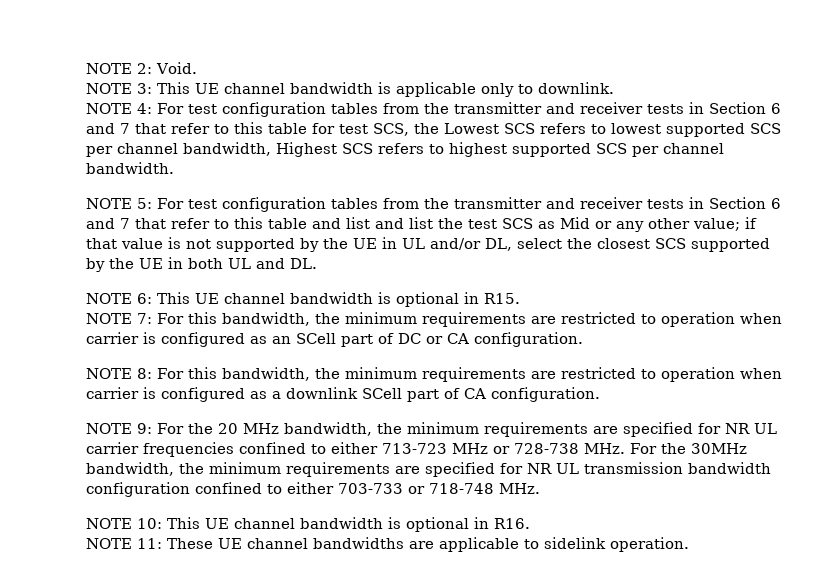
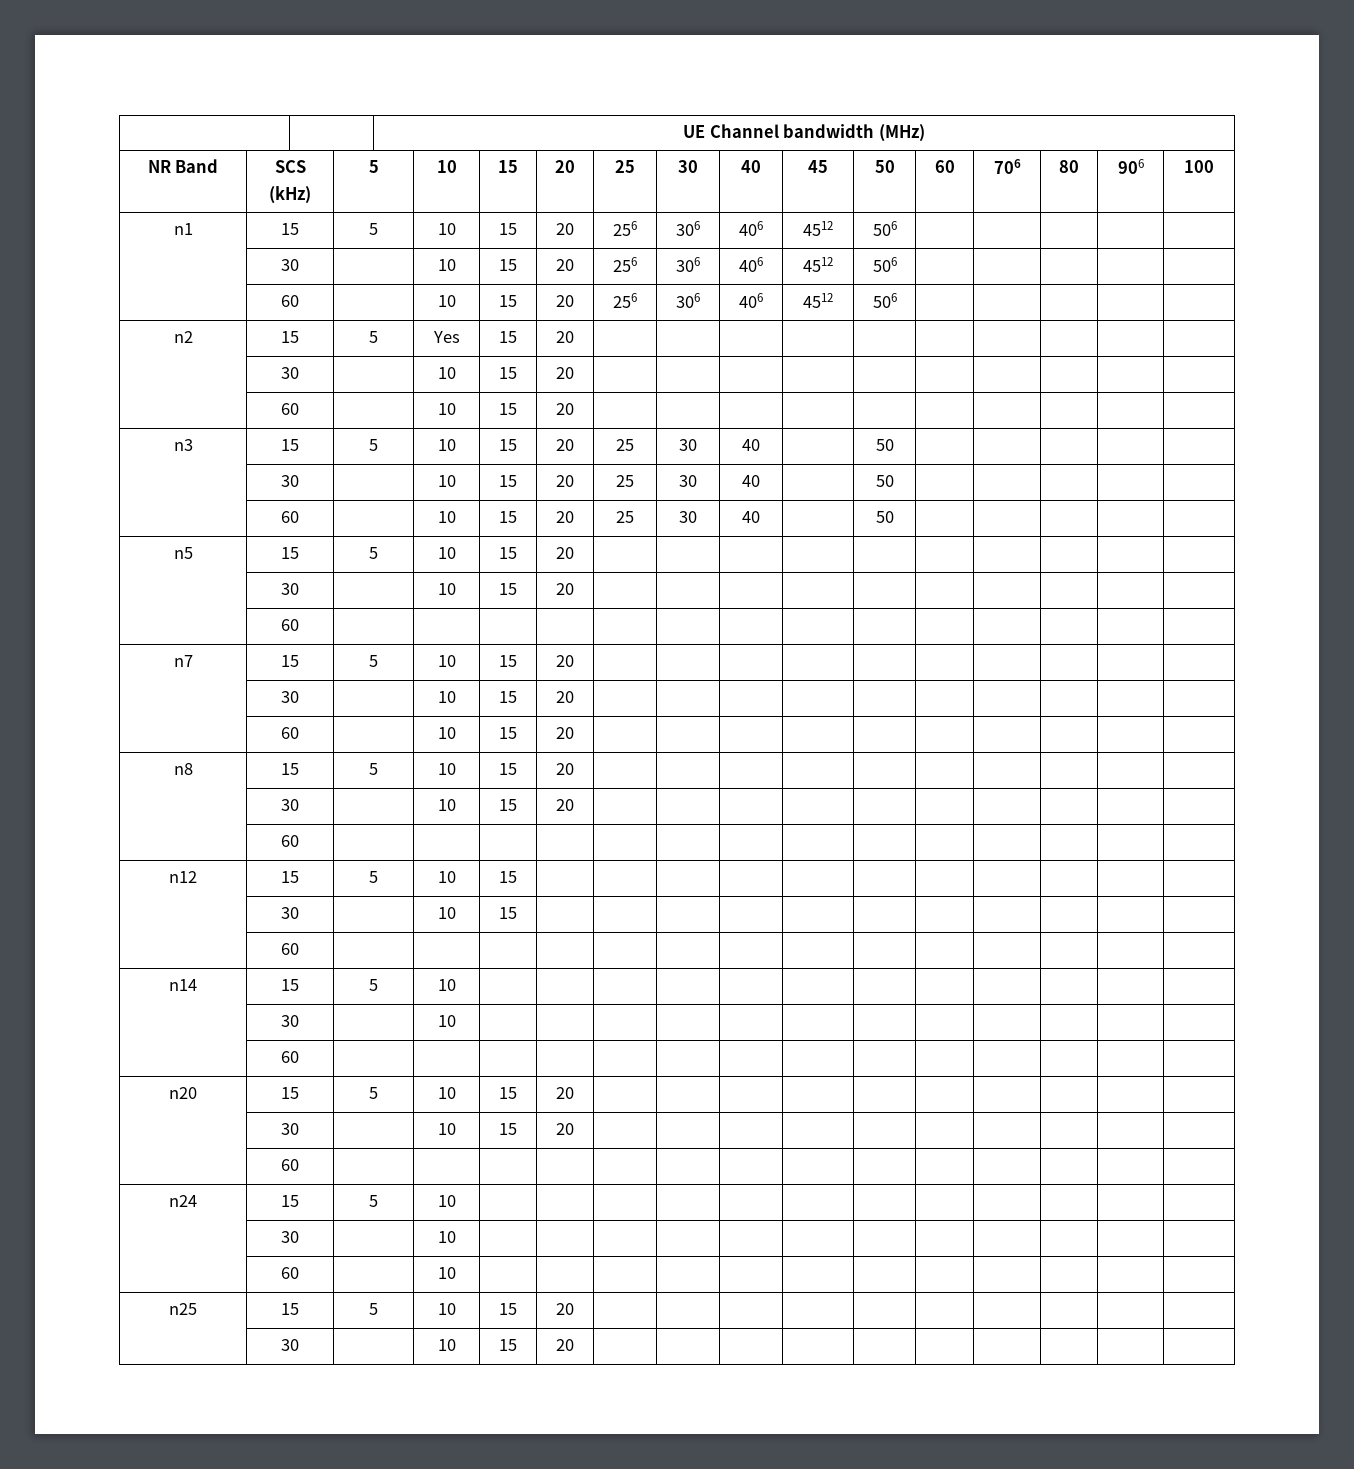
- NOTE 2: Void.
- NOTE 3: This UE channel bandwidth is applicable only to downlink.
- NOTE 4: For test configuration tables from the transmitter and receiver tests in Section 6 and 7 that refer to this table for test SCS, the Lowest SCS refers to lowest supported SCS per channel bandwidth, Highest SCS refers to highest supported SCS per channel bandwidth.
- NOTE 5: For test configuration tables from the transmitter and receiver tests in Section 6 and 7 that refer to this table and list and list the test SCS as Mid or any other value; if that value is not supported by the UE in UL and/or DL, select the closest SCS supported by the UE in both UL and DL.
- NOTE 6: This UE channel bandwidth is optional in R15.
- NOTE 7: For this bandwidth, the minimum requirements are restricted to operation when carrier is configured as an SCell part of DC or CA configuration.
- NOTE 8: For this bandwidth, the minimum requirements are restricted to operation when carrier is configured as a downlink SCell part of CA configuration.
- NOTE 9: For the 20 MHz bandwidth, the minimum requirements are specified for NR UL carrier frequencies confined to either 713-723 MHz or 728-738 MHz. For the 30MHz bandwidth, the minimum requirements are specified for NR UL transmission bandwidth configuration confined to either 703-733 or 718-748 MHz.
- NOTE 10: This UE channel bandwidth is optional in R16.
- NOTE 11: These UE channel bandwidths are applicable to sidelink operation.
+ | | UE Channel bandwidth (MHz)
+ NR Band | SCS
+ (kHz) | 5 | 10 | 15 | 20 | 25 | 30 | 40 | 45 | 50 | 60 | 706 | 80 | 906 | 100
+ n1 | 15 | 5 | 10 | 15 | 20 | 256 | 306 | 406 | 4512 | 506 | | | | |
+ | 30 | | 10 | 15 | 20 | 256 | 306 | 406 | 4512 | 506 | | | | |
+ | 60 | | 10 | 15 | 20 | 256 | 306 | 406 | 4512 | 506 | | | | |
+ n2 | 15 | 5 | Yes | 15 | 20 | | | | | | | | | |
+ | 30 | | 10 | 15 | 20 | | | | | | | | | |
+ | 60 | | 10 | 15 | 20 | | | | | | | | | |
+ n3 | 15 | 5 | 10 | 15 | 20 | 25 | 30 | 40 | | 50 | | | | |
+ | 30 | | 10 | 15 | 20 | 25 | 30 | 40 | | 50 | | | | |
+ | 60 | | 10 | 15 | 20 | 25 | 30 | 40 | | 50 | | | | |
+ n5 | 15 | 5 | 10 | 15 | 20 | | | | | | | | | |
+ | 30 | | 10 | 15 | 20 | | | | | | | | | |
+ | 60 | | | | | | | | | | | | | |
+ n7 | 15 | 5 | 10 | 15 | 20 | | | | | | | | | |
+ | 30 | | 10 | 15 | 20 | | | | | | | | | |
+ | 60 | | 10 | 15 | 20 | | | | | | | | | |
+ n8 | 15 | 5 | 10 | 15 | 20 | | | | | | | | | |
+ | 30 | | 10 | 15 | 20 | | | | | | | | | |
+ | 60 | | | | | | | | | | | | | |
+ n12 | 15 | 5 | 10 | 15 | | | | | | | | | | |
+ | 30 | | 10 | 15 | | | | | | | | | | |
+ | 60 | | | | | | | | | | | | | |
+ n14 | 15 | 5 | 10 | | | | | | | | | | | |
+ | 30 | | 10 | | | | | | | | | | | |
+ | 60 | | | | | | | | | | | | | |
+ n20 | 15 | 5 | 10 | 15 | 20 | | | | | | | | | |
+ | 30 | | 10 | 15 | 20 | | | | | | | | | |
+ | 60 | | | | | | | | | | | | | |
+ n24 | 15 | 5 | 10 | | | | | | | | | | | |
+ | 30 | | 10 | | | | | | | | | | | |
+ | 60 | | 10 | | | | | | | | | | | |
+ n25 | 15 | 5 | 10 | 15 | 20 | | | | | | | | | |
+ | 30 | | 10 | 15 | 20 | | | | | | | | | |

